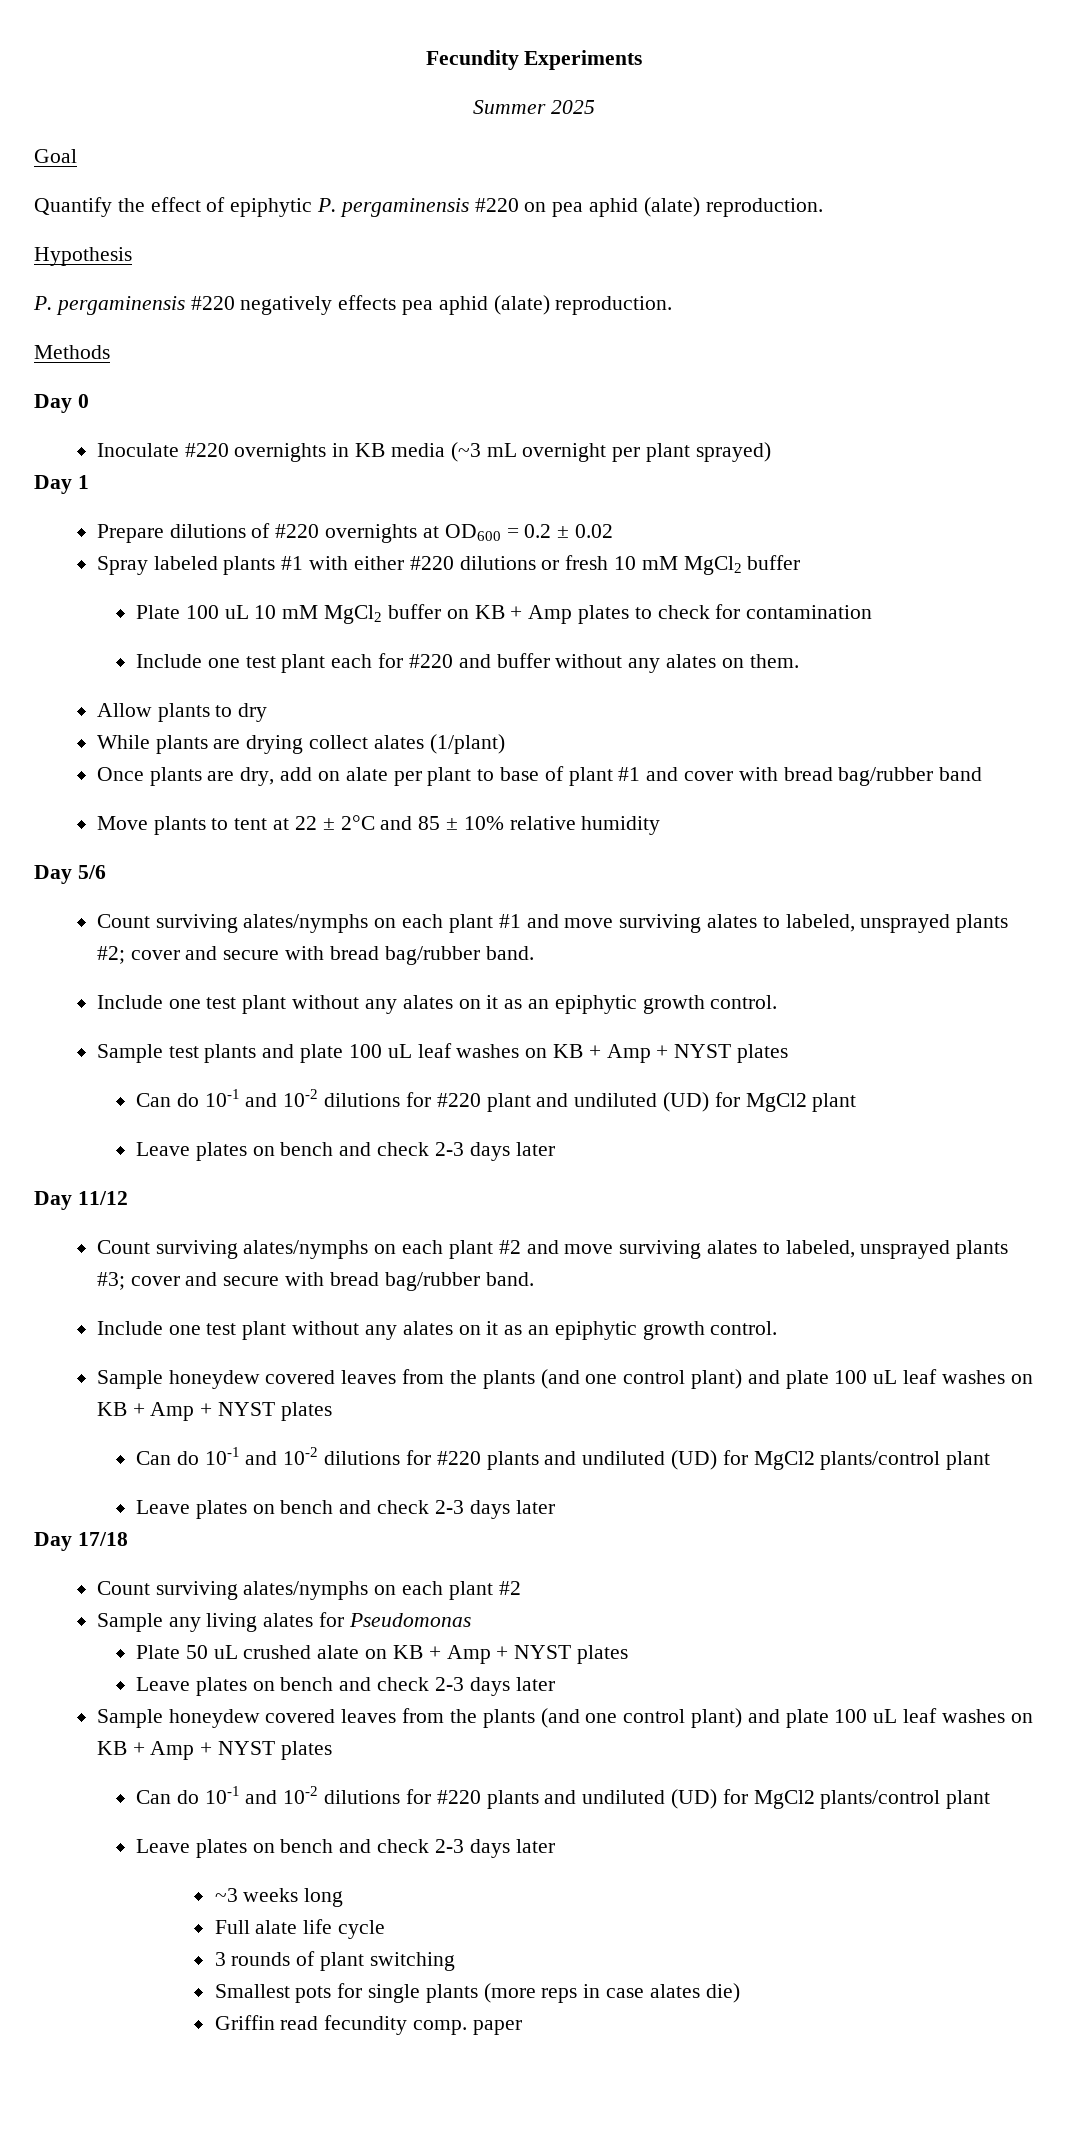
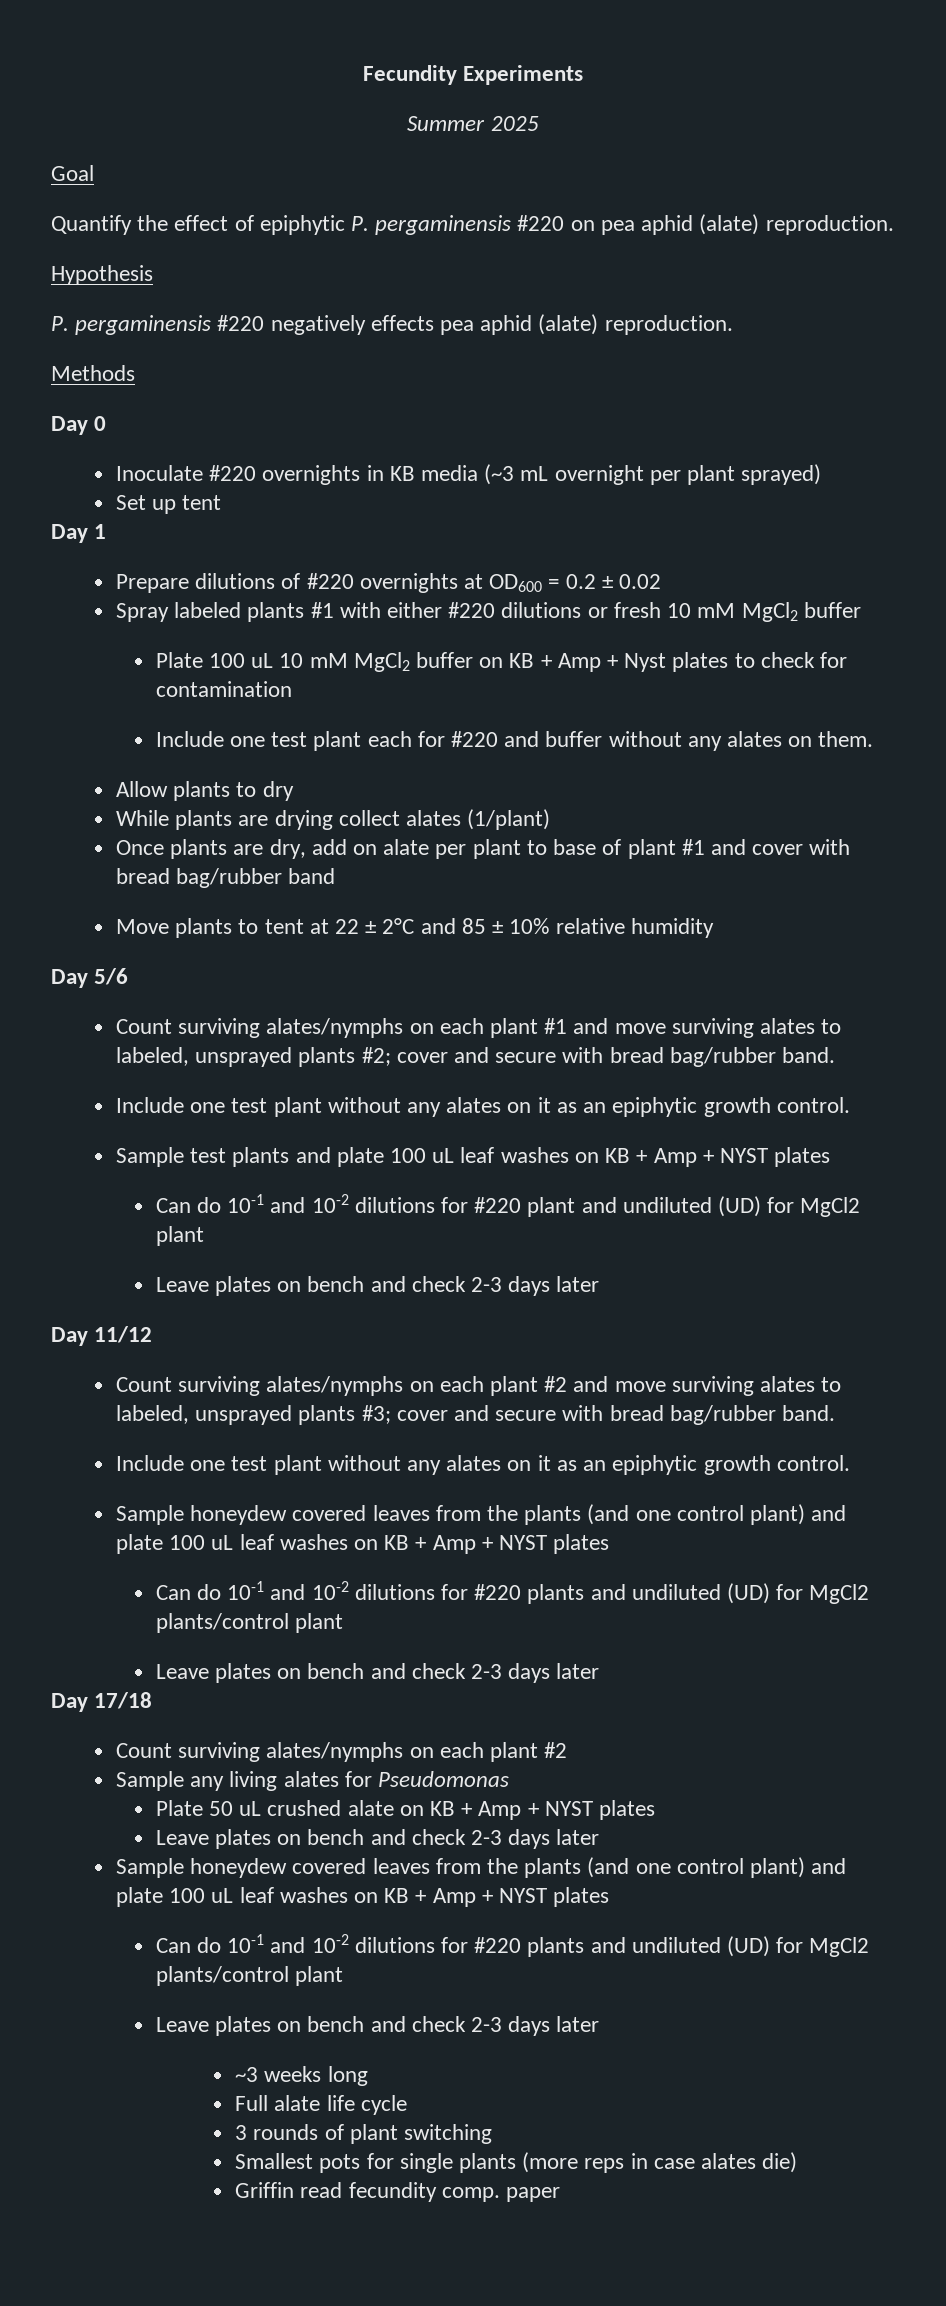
+ Set up tent
- Plate 100 uL 10 mM MgCl2 buffer on KB + Amp plates to check for contamination
+ Plate 100 uL 10 mM MgCl2 buffer on KB + Amp + Nyst plates to check for contamination

